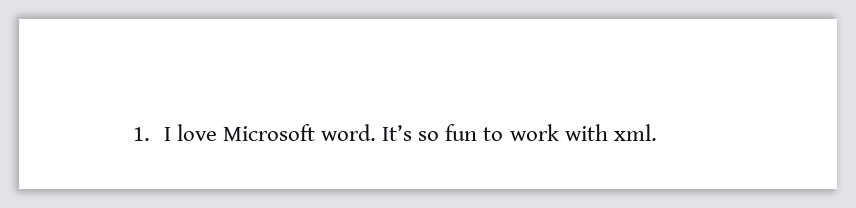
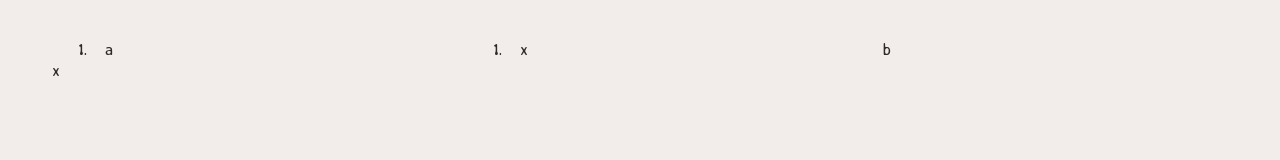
- 1. I love Microsoft word. It’s so fun to work with xml.
+ 1. a
+ x
+ 1. x
+ b

